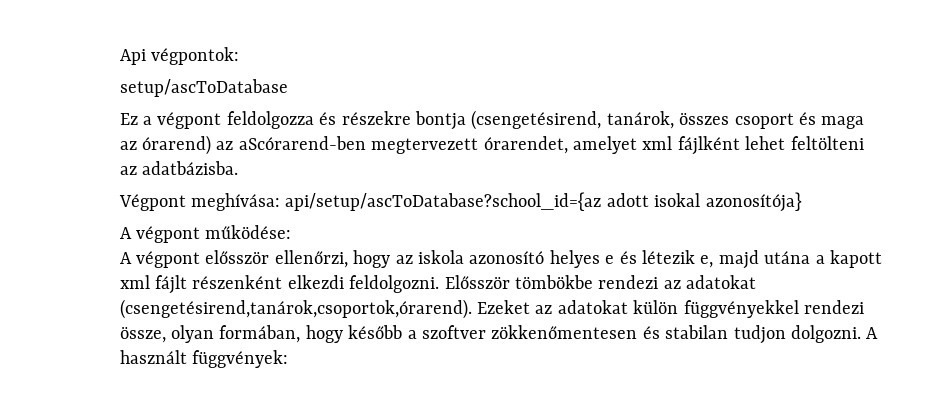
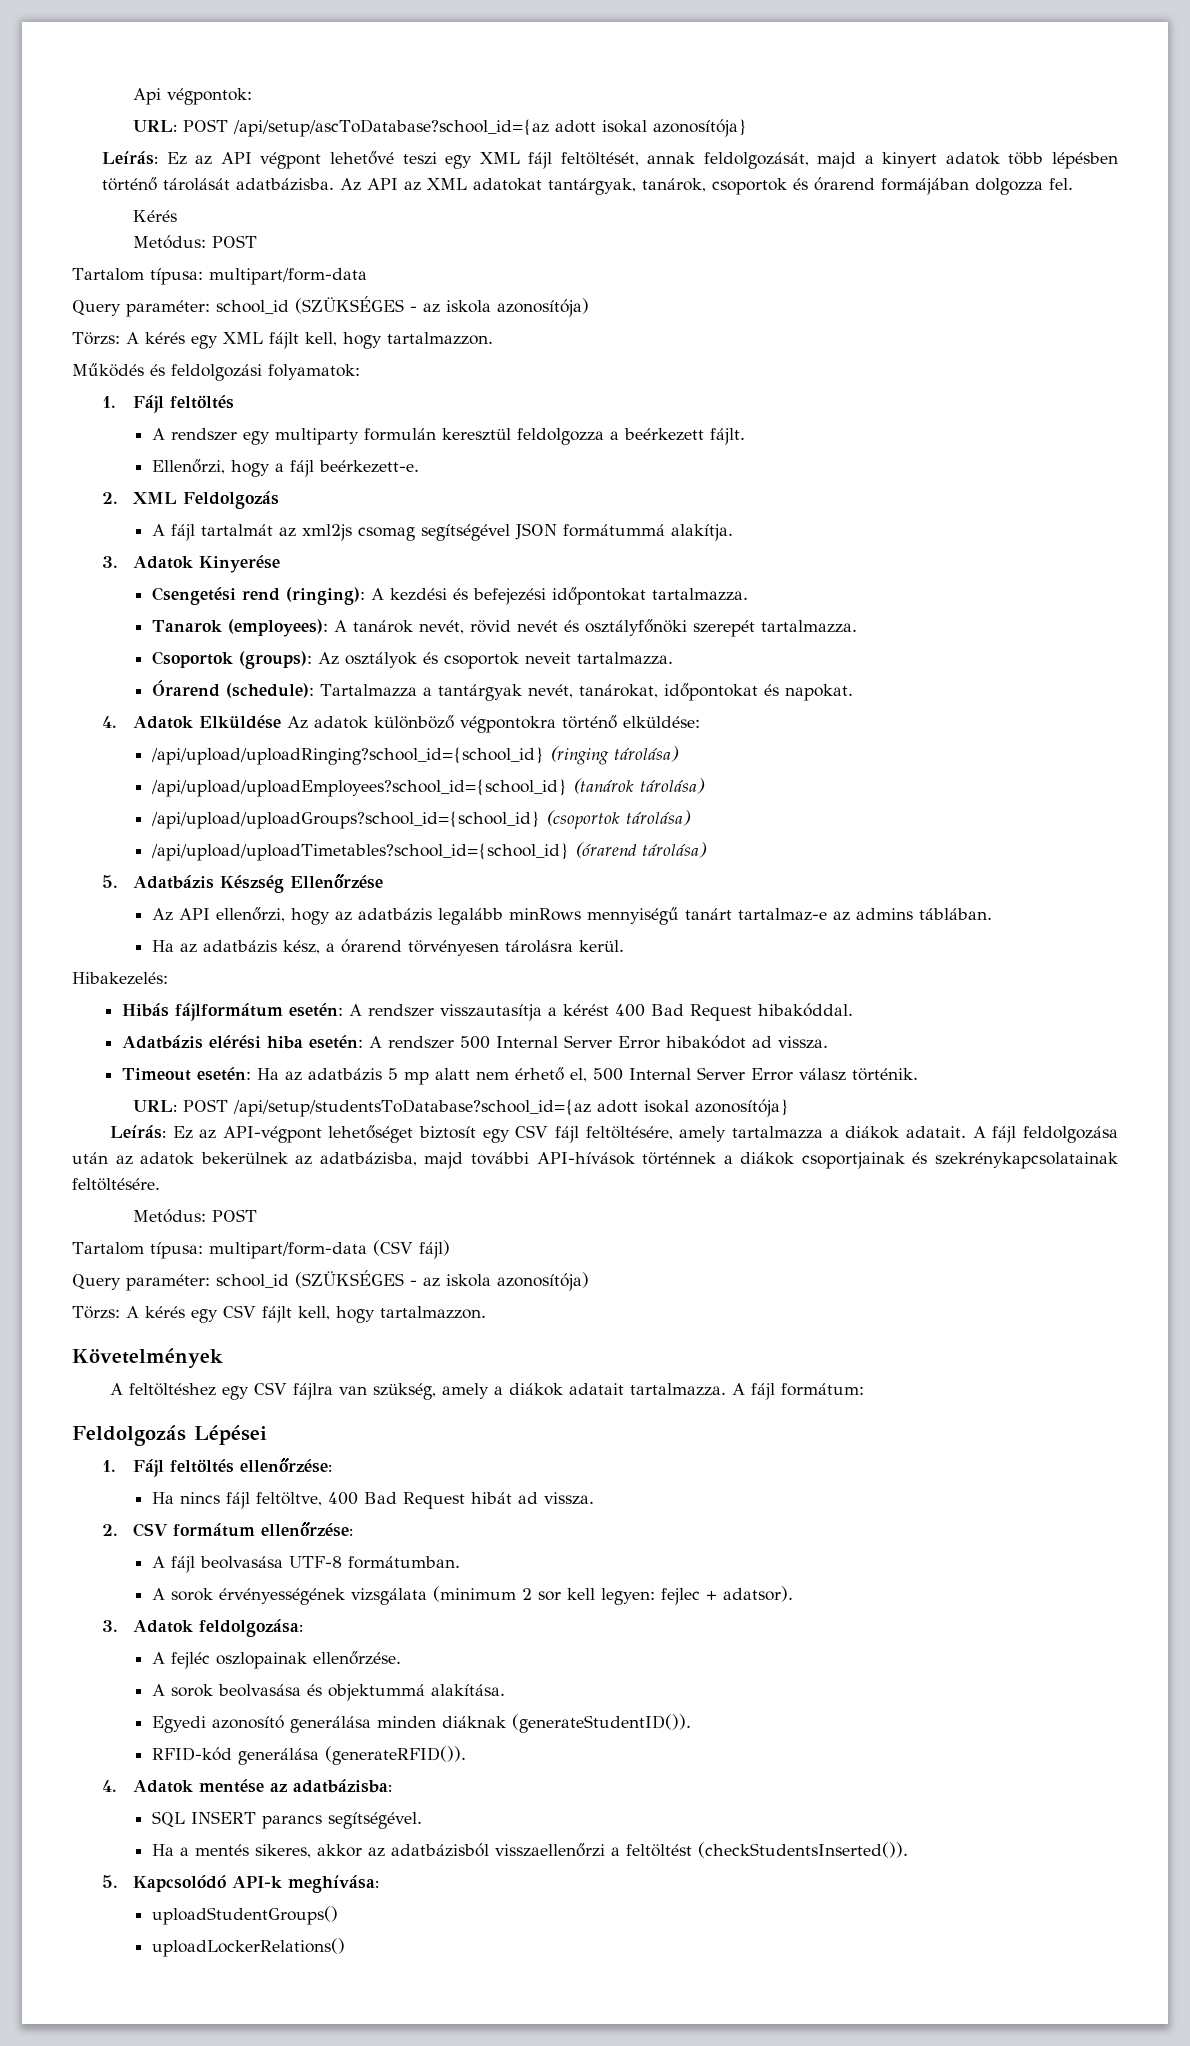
- setup/ascToDatabase
- Ez a végpont feldolgozza és részekre bontja (csengetésirend, tanárok, összes csoport és maga az órarend) az aScórarend-ben megtervezett órarendet, amelyet xml fájlként lehet feltölteni az adatbázisba.
- Végpont meghívása: api/setup/ascToDatabase?school_id={az adott isokal azonosítója}
- A végpont működése:
- A végpont elősször ellenőrzi, hogy az iskola azonosító helyes e és létezik e, majd utána a kapott xml fájlt részenként elkezdi feldolgozni. Elősször tömbökbe rendezi az adatokat (csengetésirend,tanárok,csoportok,órarend). Ezeket az adatokat külön függvényekkel rendezi össze, olyan formában, hogy később a szoftver zökkenőmentesen és stabilan tudjon dolgozni. A használt függvények:
+ URL: POST /api/setup/ascToDatabase?school_id={az adott isokal azonosítója}
+ Leírás: Ez az API végpont lehetővé teszi egy XML fájl feltöltését, annak feldolgozását, majd a kinyert adatok több lépésben történő tárolását adatbázisba. Az API az XML adatokat tantárgyak, tanárok, csoportok és órarend formájában dolgozza fel.
+ Kérés
+ Metódus: POST
+ Tartalom típusa: multipart/form-data
+ Query paraméter: school_id (SZÜKSÉGES - az iskola azonosítója)
+ Törzs: A kérés egy XML fájlt kell, hogy tartalmazzon.
+ Működés és feldolgozási folyamatok:
+ 1. Fájl feltöltés
+ A rendszer egy multiparty formulán keresztül feldolgozza a beérkezett fájlt.
+ Ellenőrzi, hogy a fájl beérkezett-e.
+ 2. XML Feldolgozás
+ A fájl tartalmát az xml2js csomag segítségével JSON formátummá alakítja.
+ 3. Adatok Kinyerése
+ Csengetési rend (ringing): A kezdési és befejezési időpontokat tartalmazza.
+ Tanarok (employees): A tanárok nevét, rövid nevét és osztályfőnöki szerepét tartalmazza.
+ Csoportok (groups): Az osztályok és csoportok neveit tartalmazza.
+ Órarend (schedule): Tartalmazza a tantárgyak nevét, tanárokat, időpontokat és napokat.
+ 4. Adatok Elküldése Az adatok különböző végpontokra történő elküldése:
+ /api/upload/uploadRinging?school_id={school_id} (ringing tárolása)
+ /api/upload/uploadEmployees?school_id={school_id} (tanárok tárolása)
+ /api/upload/uploadGroups?school_id={school_id} (csoportok tárolása)
+ /api/upload/uploadTimetables?school_id={school_id} (órarend tárolása)
+ 5. Adatbázis Készség Ellenőrzése
+ Az API ellenőrzi, hogy az adatbázis legalább minRows mennyiségű tanárt tartalmaz-e az admins táblában.
+ Ha az adatbázis kész, a órarend törvényesen tárolásra kerül.
+ Hibakezelés:
+ Hibás fájlformátum esetén: A rendszer visszautasítja a kérést 400 Bad Request hibakóddal.
+ Adatbázis elérési hiba esetén: A rendszer 500 Internal Server Error hibakódot ad vissza.
+ Timeout esetén: Ha az adatbázis 5 mp alatt nem érhető el, 500 Internal Server Error válasz történik.
+ URL: POST /api/setup/studentsToDatabase?school_id={az adott isokal azonosítója}
+ Leírás: Ez az API-végpont lehetőséget biztosít egy CSV fájl feltöltésére, amely tartalmazza a diákok adatait. A fájl feldolgozása után az adatok bekerülnek az adatbázisba, majd további API-hívások történnek a diákok csoportjainak és szekrénykapcsolatainak feltöltésére.
+ Metódus: POST
+ Tartalom típusa: multipart/form-data (CSV fájl)
+ Query paraméter: school_id (SZÜKSÉGES - az iskola azonosítója)
+ Törzs: A kérés egy CSV fájlt kell, hogy tartalmazzon.
+ Követelmények
+ A feltöltéshez egy CSV fájlra van szükség, amely a diákok adatait tartalmazza. A fájl formátum:
+ Feldolgozás Lépései
+ 1. Fájl feltöltés ellenőrzése:
+ Ha nincs fájl feltöltve, 400 Bad Request hibát ad vissza.
+ 2. CSV formátum ellenőrzése:
+ A fájl beolvasása UTF-8 formátumban.
+ A sorok érvényességének vizsgálata (minimum 2 sor kell legyen: fejlec + adatsor).
+ 3. Adatok feldolgozása:
+ A fejléc oszlopainak ellenőrzése.
+ A sorok beolvasása és objektummá alakítása.
+ Egyedi azonosító generálása minden diáknak (generateStudentID()).
+ RFID-kód generálása (generateRFID()).
+ 4. Adatok mentése az adatbázisba:
+ SQL INSERT parancs segítségével.
+ Ha a mentés sikeres, akkor az adatbázisból visszaellenőrzi a feltöltést (checkStudentsInserted()).
+ 5. Kapcsolódó API-k meghívása:
+ uploadStudentGroups()
+ uploadLockerRelations()

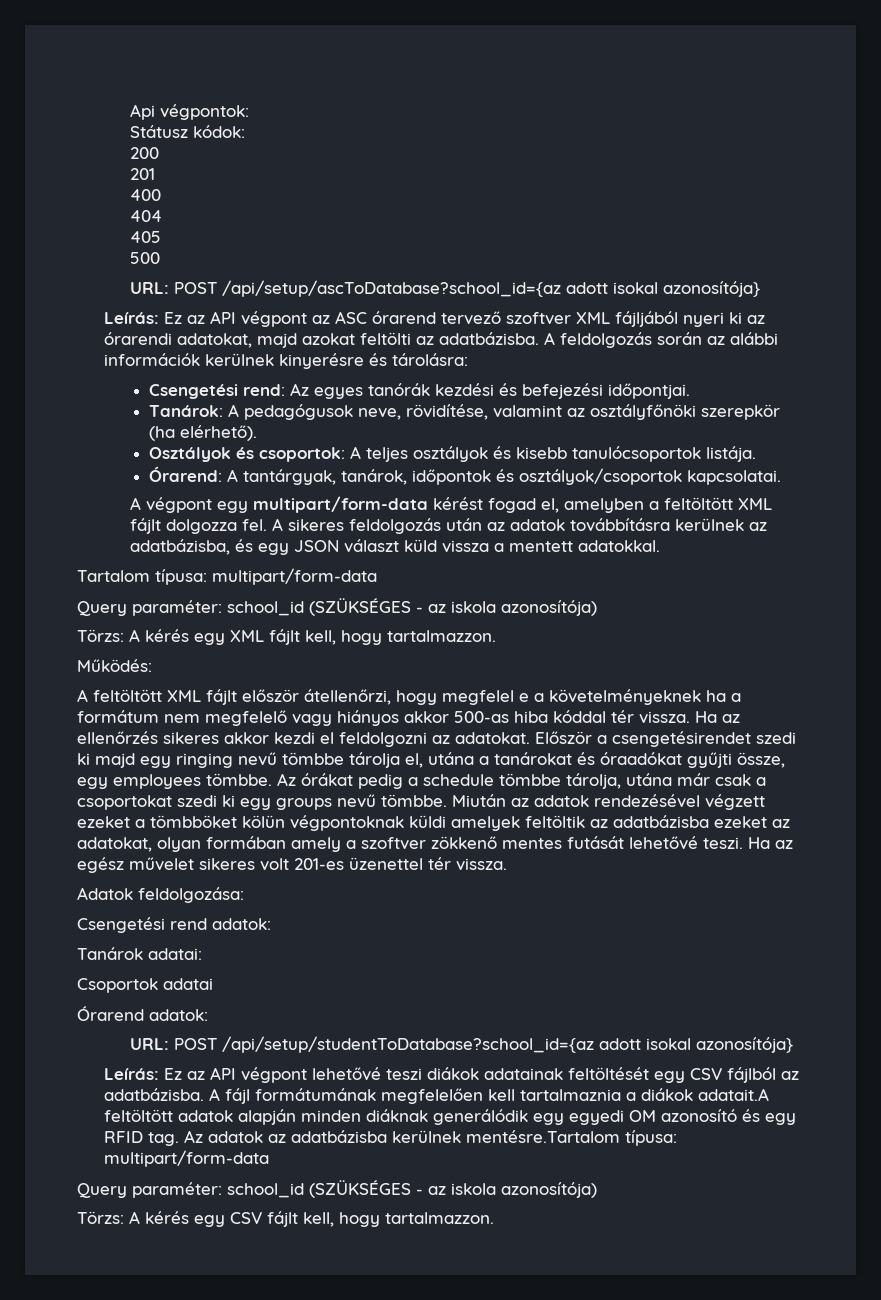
+ Státusz kódok:
+ 200
+ 201
+ 400
+ 404
+ 405
+ 500
- Leírás: Ez az API végpont lehetővé teszi egy XML fájl feltöltését, annak feldolgozását, majd a kinyert adatok több lépésben történő tárolását adatbázisba. Az API az XML adatokat tantárgyak, tanárok, csoportok és órarend formájában dolgozza fel.
- Kérés
- Metódus: POST
+ Leírás: Ez az API végpont az ASC órarend tervező szoftver XML fájljából nyeri ki az órarendi adatokat, majd azokat feltölti az adatbázisba. A feldolgozás során az alábbi információk kerülnek kinyerésre és tárolásra:
+ Csengetési rend: Az egyes tanórák kezdési és befejezési időpontjai.
+ Tanárok: A pedagógusok neve, rövidítése, valamint az osztályfőnöki szerepkör (ha elérhető).
+ Osztályok és csoportok: A teljes osztályok és kisebb tanulócsoportok listája.
+ Órarend: A tantárgyak, tanárok, időpontok és osztályok/csoportok kapcsolatai.
+ A végpont egy multipart/form-data kérést fogad el, amelyben a feltöltött XML fájlt dolgozza fel. A sikeres feldolgozás után az adatok továbbításra kerülnek az adatbázisba, és egy JSON választ küld vissza a mentett adatokkal.
- Működés és feldolgozási folyamatok:
- 1. Fájl feltöltés
- A rendszer egy multiparty formulán keresztül feldolgozza a beérkezett fájlt.
- Ellenőrzi, hogy a fájl beérkezett-e.
- 2. XML Feldolgozás
- A fájl tartalmát az xml2js csomag segítségével JSON formátummá alakítja.
- 3. Adatok Kinyerése
- Csengetési rend (ringing): A kezdési és befejezési időpontokat tartalmazza.
- Tanarok (employees): A tanárok nevét, rövid nevét és osztályfőnöki szerepét tartalmazza.
- Csoportok (groups): Az osztályok és csoportok neveit tartalmazza.
- Órarend (schedule): Tartalmazza a tantárgyak nevét, tanárokat, időpontokat és napokat.
- 4. Adatok Elküldése Az adatok különböző végpontokra történő elküldése:
- /api/upload/uploadRinging?school_id={school_id} (ringing tárolása)
- /api/upload/uploadEmployees?school_id={school_id} (tanárok tárolása)
- /api/upload/uploadGroups?school_id={school_id} (csoportok tárolása)
- /api/upload/uploadTimetables?school_id={school_id} (órarend tárolása)
- 5. Adatbázis Készség Ellenőrzése
- Az API ellenőrzi, hogy az adatbázis legalább minRows mennyiségű tanárt tartalmaz-e az admins táblában.
- Ha az adatbázis kész, a órarend törvényesen tárolásra kerül.
- Hibakezelés:
- Hibás fájlformátum esetén: A rendszer visszautasítja a kérést 400 Bad Request hibakóddal.
- Adatbázis elérési hiba esetén: A rendszer 500 Internal Server Error hibakódot ad vissza.
- Timeout esetén: Ha az adatbázis 5 mp alatt nem érhető el, 500 Internal Server Error válasz történik.
- URL: POST /api/setup/studentsToDatabase?school_id={az adott isokal azonosítója}
- Leírás: Ez az API-végpont lehetőséget biztosít egy CSV fájl feltöltésére, amely tartalmazza a diákok adatait. A fájl feldolgozása után az adatok bekerülnek az adatbázisba, majd további API-hívások történnek a diákok csoportjainak és szekrénykapcsolatainak feltöltésére.
- Metódus: POST
- Tartalom típusa: multipart/form-data (CSV fájl)
+ Működés:
+ A feltöltött XML fájlt először átellenőrzi, hogy megfelel e a követelményeknek ha a formátum nem megfelelő vagy hiányos akkor 500-as hiba kóddal tér vissza. Ha az ellenőrzés sikeres akkor kezdi el feldolgozni az adatokat. Először a csengetésirendet szedi ki majd egy ringing nevű tömbbe tárolja el, utána a tanárokat és óraadókat gyűjti össze, egy employees tömbbe. Az órákat pedig a schedule tömbbe tárolja, utána már csak a csoportokat szedi ki egy groups nevű tömbbe. Miután az adatok rendezésével végzett ezeket a tömbböket kölün végpontoknak küldi amelyek feltöltik az adatbázisba ezeket az adatokat, olyan formában amely a szoftver zökkenő mentes futását lehetővé teszi. Ha az egész művelet sikeres volt 201-es üzenettel tér vissza.
+ Adatok feldolgozása:
+ Csengetési rend adatok:
+ Tanárok adatai:
+ Csoportok adatai
+ Órarend adatok:
+ URL: POST /api/setup/studentToDatabase?school_id={az adott isokal azonosítója}
+ Leírás: Ez az API végpont lehetővé teszi diákok adatainak feltöltését egy CSV fájlból az adatbázisba. A fájl formátumának megfelelően kell tartalmaznia a diákok adatait.A feltöltött adatok alapján minden diáknak generálódik egy egyedi OM azonosító és egy RFID tag. Az adatok az adatbázisba kerülnek mentésre.Tartalom típusa: multipart/form-data
- Követelmények
- A feltöltéshez egy CSV fájlra van szükség, amely a diákok adatait tartalmazza. A fájl formátum:
- Feldolgozás Lépései
- 1. Fájl feltöltés ellenőrzése:
- Ha nincs fájl feltöltve, 400 Bad Request hibát ad vissza.
- 2. CSV formátum ellenőrzése:
- A fájl beolvasása UTF-8 formátumban.
- A sorok érvényességének vizsgálata (minimum 2 sor kell legyen: fejlec + adatsor).
- 3. Adatok feldolgozása:
- A fejléc oszlopainak ellenőrzése.
- A sorok beolvasása és objektummá alakítása.
- Egyedi azonosító generálása minden diáknak (generateStudentID()).
- RFID-kód generálása (generateRFID()).
- 4. Adatok mentése az adatbázisba:
- SQL INSERT parancs segítségével.
- Ha a mentés sikeres, akkor az adatbázisból visszaellenőrzi a feltöltést (checkStudentsInserted()).
- 5. Kapcsolódó API-k meghívása:
- uploadStudentGroups()
- uploadLockerRelations()

